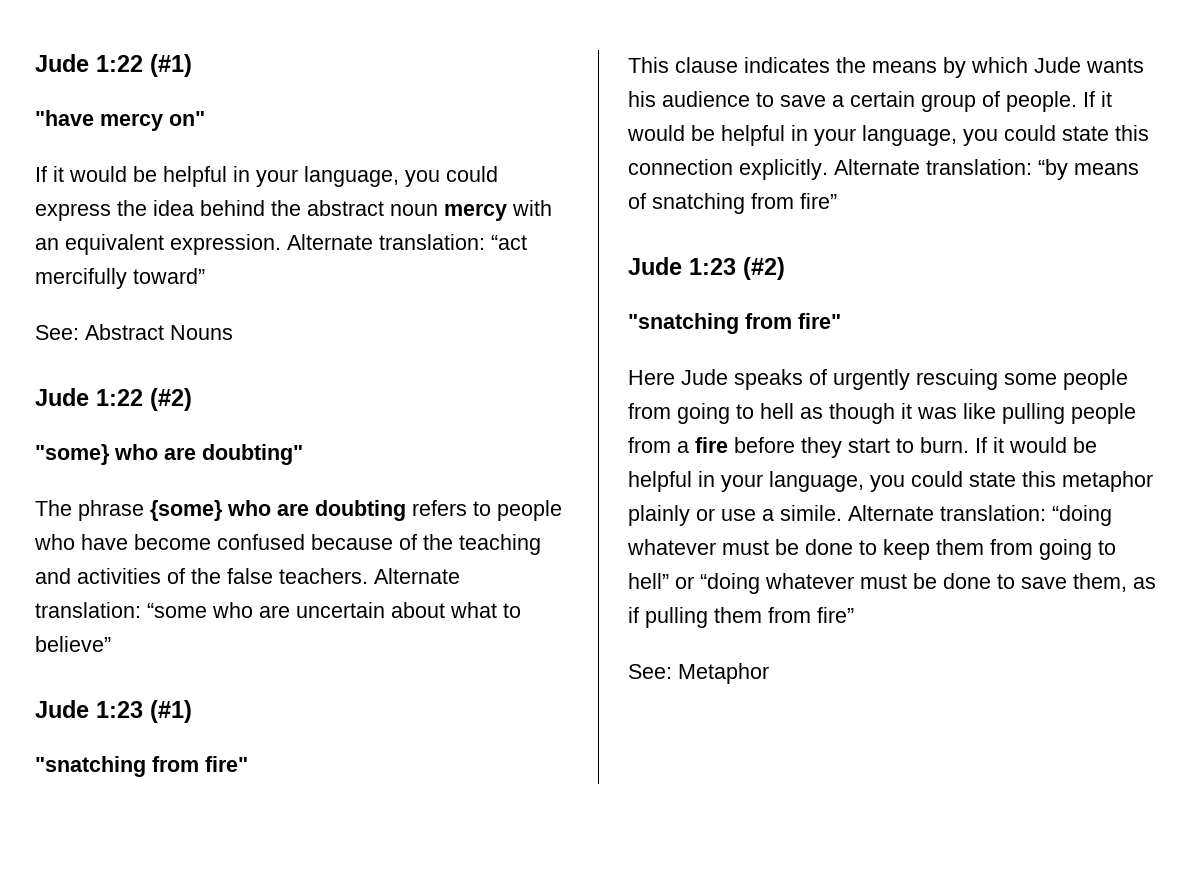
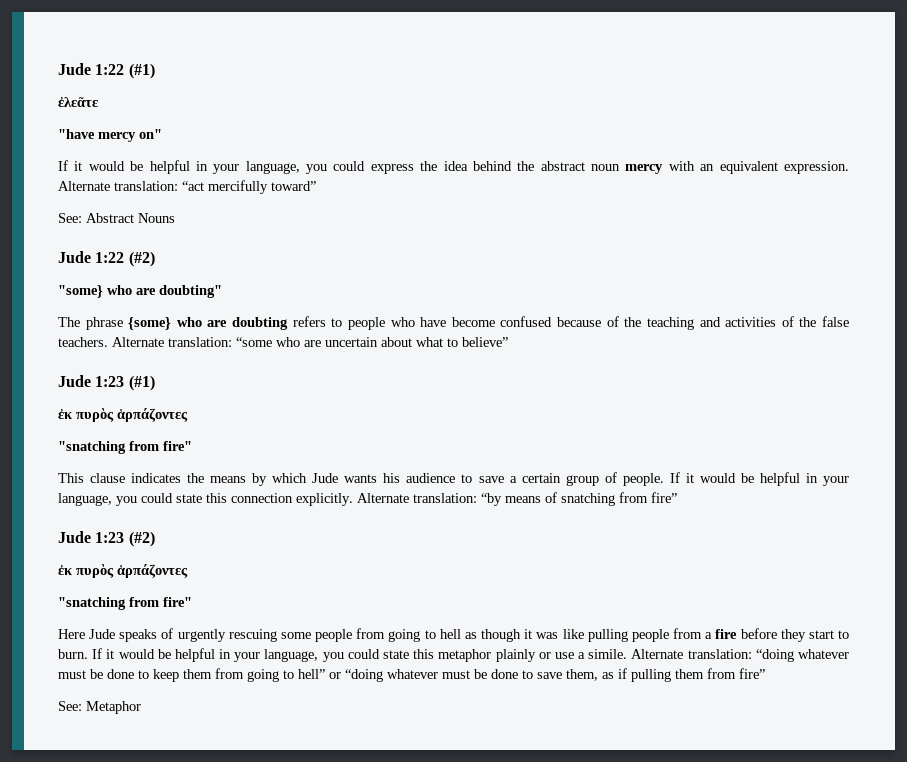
+ ἐλεᾶτε
  Jude 1:23 (#1)
+ ἐκ πυρὸς ἁρπάζοντες
  Jude 1:23 (#2)
+ ἐκ πυρὸς ἁρπάζοντες

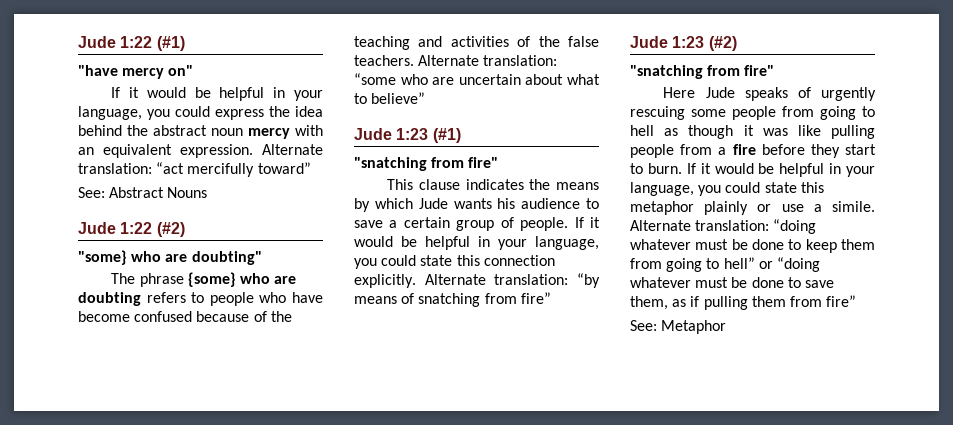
- ἐλεᾶτε
  Jude 1:23 (#1)
- ἐκ πυρὸς ἁρπάζοντες
  Jude 1:23 (#2)
- ἐκ πυρὸς ἁρπάζοντες

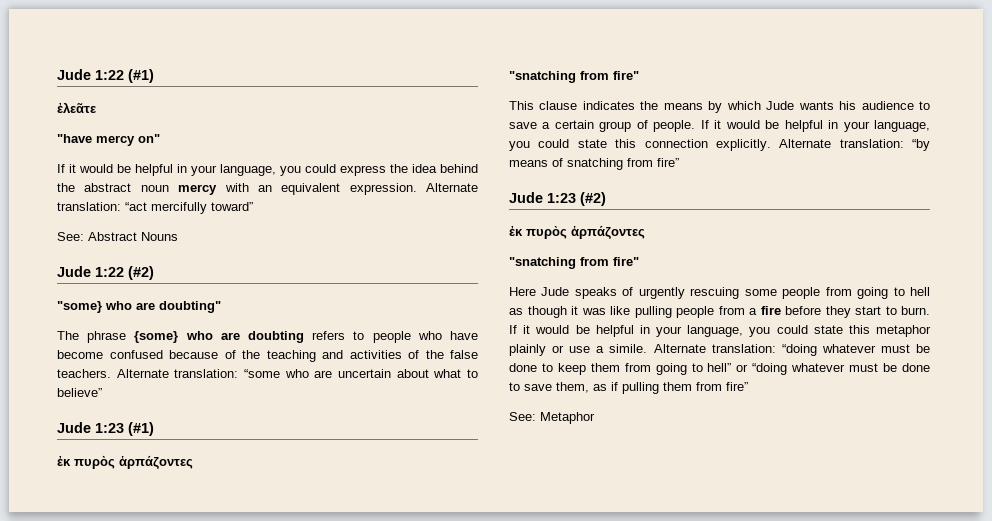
+ ἐλεᾶτε
  Jude 1:23 (#1)
+ ἐκ πυρὸς ἁρπάζοντες
  Jude 1:23 (#2)
+ ἐκ πυρὸς ἁρπάζοντες

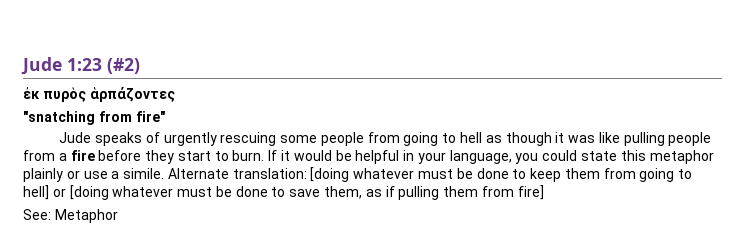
- Jude 1:22 (#1)
- ἐλεᾶτε
- "have mercy on"
- If it would be helpful in your language, you could express the idea behind the abstract noun mercy with an equivalent expression. Alternate translation: “act mercifully toward”
- See: Abstract Nouns
- Jude 1:22 (#2)
- "some} who are doubting"
- The phrase {some} who are doubting refers to people who have become confused because of the teaching and activities of the false teachers. Alternate translation: “some who are uncertain about what to believe”
- Jude 1:23 (#1)
- ἐκ πυρὸς ἁρπάζοντες
- "snatching from fire"
- This clause indicates the means by which Jude wants his audience to save a certain group of people. If it would be helpful in your language, you could state this connection explicitly. Alternate translation: “by means of snatching from fire”
- Here Jude speaks of urgently rescuing some people from going to hell as though it was like pulling people from a fire before they start to burn.
+ Jude speaks of urgently rescuing some people from going to hell as though it was like pulling people from a fire before they start to burn.
- Alternate translation: “doing whatever must be done to keep them from going to hell” or “doing whatever must be done to save them, as if pulling them from fire”
+ Alternate translation: [doing whatever must be done to keep them from going to hell] or [doing whatever must be done to save them, as if pulling them from fire]

